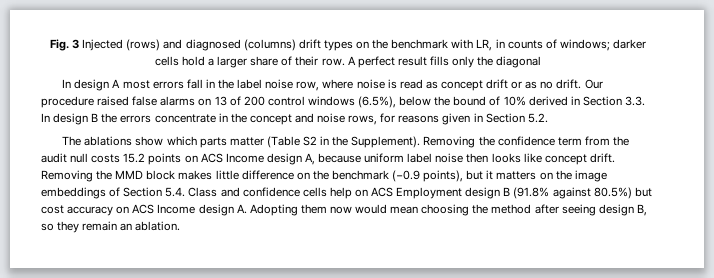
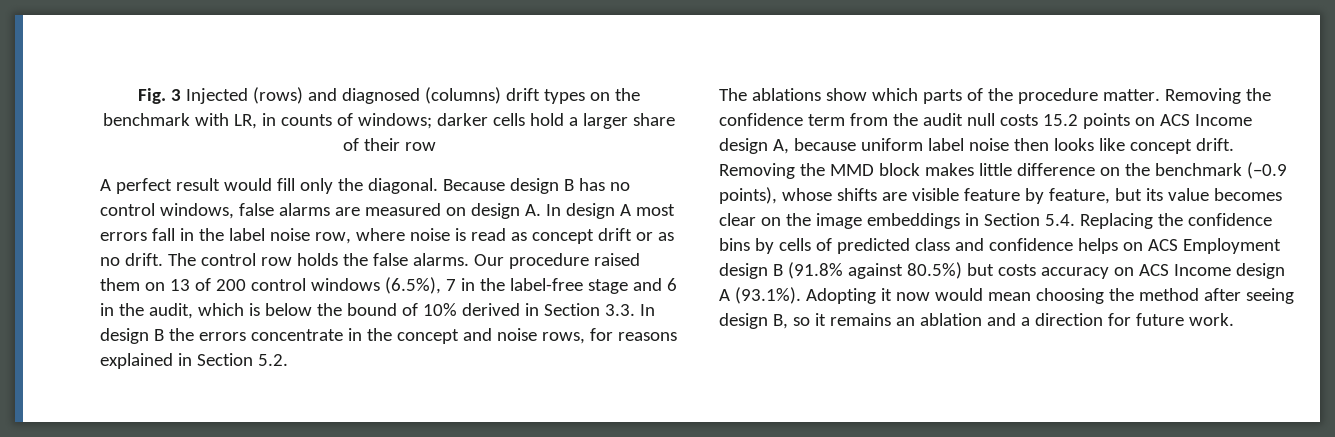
- Fig. 3 Injected (rows) and diagnosed (columns) drift types on the benchmark with LR, in counts of windows; darker cells hold a larger share of their row. A perfect result fills only the diagonal
- In design A most errors fall in the label noise row, where noise is read as concept drift or as no drift.
+ Fig. 3 Injected (rows) and diagnosed (columns) drift types on the benchmark with LR, in counts of windows; darker cells hold a larger share of their row
+ A perfect result would fill only the diagonal. Because design B has no control windows, false alarms are measured on design A. In design A most errors fall in the label noise row, where noise is read as concept drift or as no drift.
+ The control row holds the false alarms.
- Our procedure raised false alarms on 13 of 200 control windows (6.5%), below the bound of 10% derived in Section 3.3. In design B the errors concentrate in the concept and noise rows, for reasons given in Section 5.2.
+ Our procedure raised them on 13 of 200 control windows (6.5%), 7 in the label-free stage and 6 in the audit, which is below the bound of 10% derived in Section 3.3. In design B the errors concentrate in the concept and noise rows, for reasons explained in Section 5.2.
- The ablations show which parts matter (Table S2 in the Supplement).
+ The ablations show which parts of the procedure matter.
- Removing the MMD block makes little difference on the benchmark (−0.9 points), but it matters on the image embeddings of Section 5.4. Class and confidence cells help on ACS Employment design B (91.8% against 80.5%) but cost accuracy on ACS Income design A. Adopting them now would mean choosing the method after seeing design B, so they remain an ablation.
+ Removing the MMD block makes little difference on the benchmark (−0.9 points), whose shifts are visible feature by feature, but its value becomes clear on the image embeddings in Section 5.4. Replacing the confidence bins by cells of predicted class and confidence helps on ACS Employment design B (91.8% against 80.5%) but costs accuracy on ACS Income design A (93.1%). Adopting it now would mean choosing the method after seeing design B, so it remains an ablation and a direction for future work.

